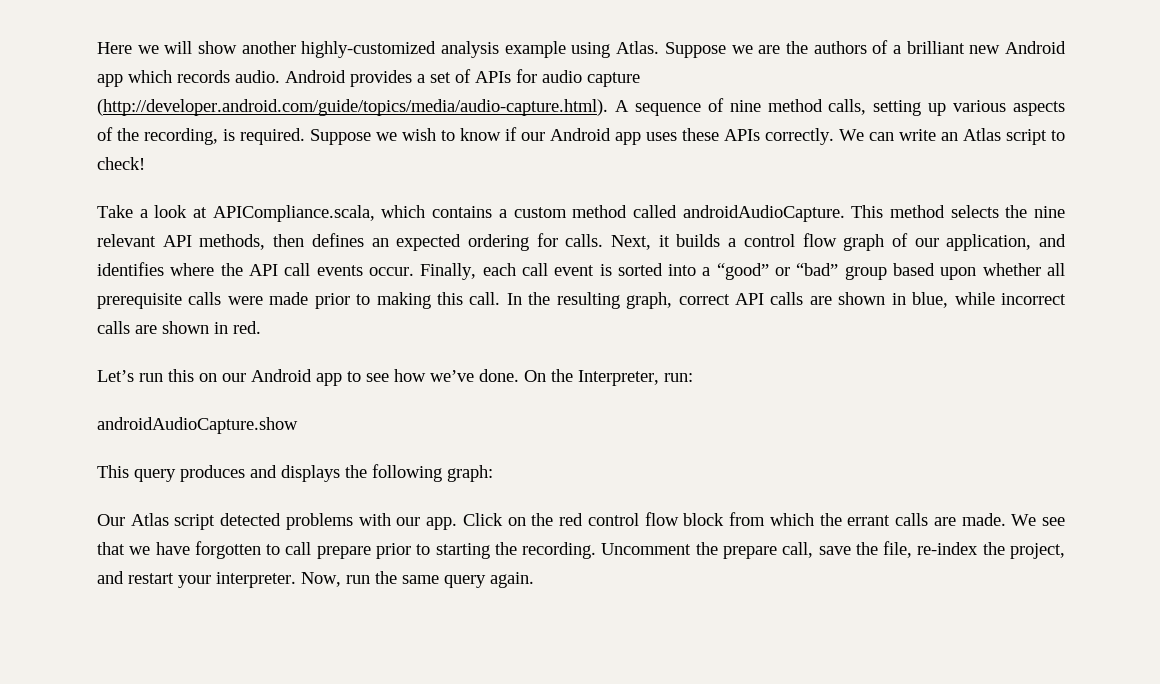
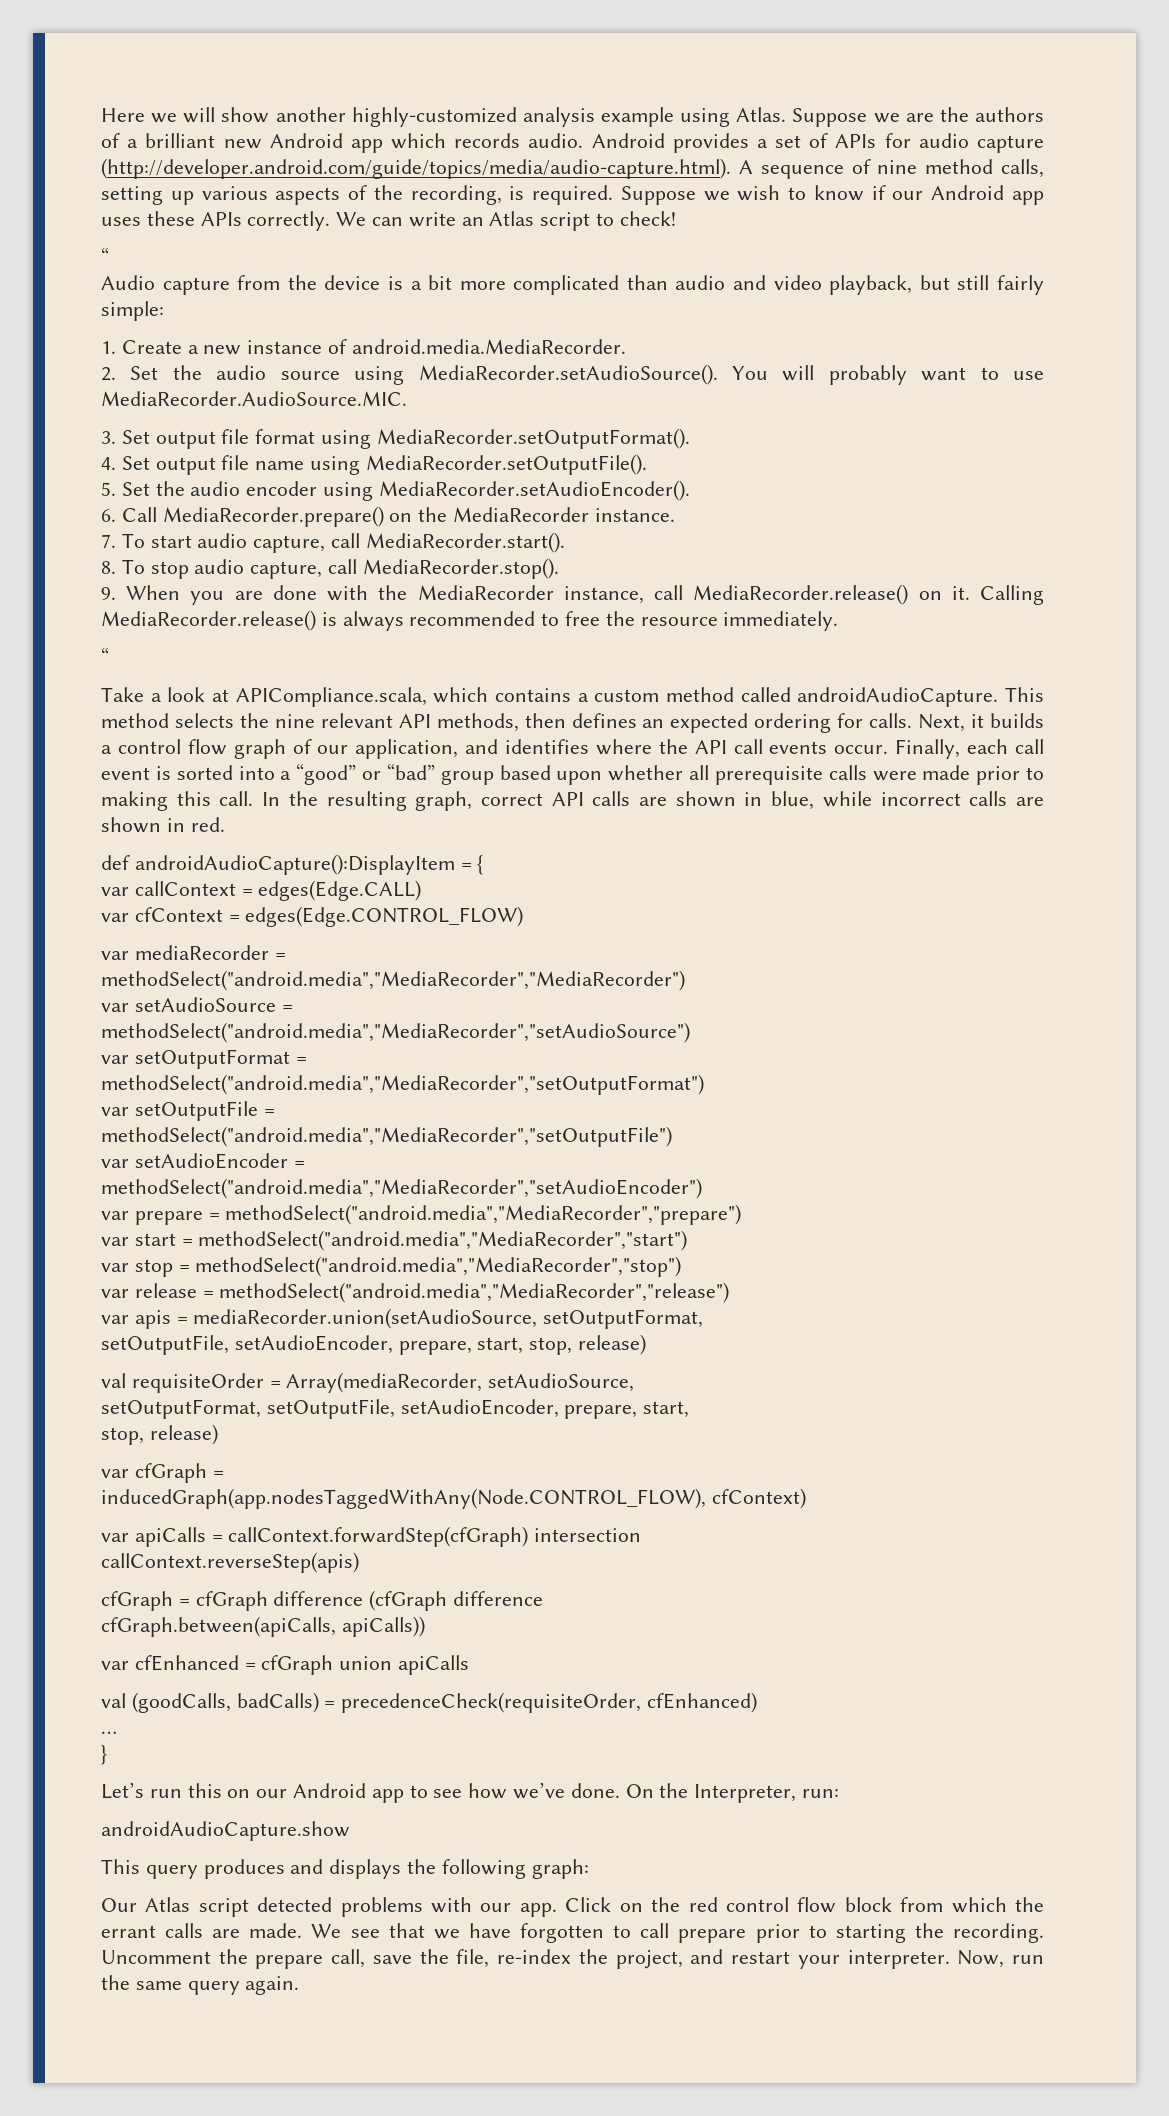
  We can write an Atlas script to check!
+ “
+ Audio capture from the device is a bit more complicated than audio and video playback, but still fairly simple:
+ 1. Create a new instance of android.media.MediaRecorder.
+ 2. Set the audio source using MediaRecorder.setAudioSource(). You will probably want to use MediaRecorder.AudioSource.MIC.
+ 3. Set output file format using MediaRecorder.setOutputFormat().
+ 4. Set output file name using MediaRecorder.setOutputFile().
+ 5. Set the audio encoder using MediaRecorder.setAudioEncoder().
+ 6. Call MediaRecorder.prepare() on the MediaRecorder instance.
+ 7. To start audio capture, call MediaRecorder.start().
+ 8. To stop audio capture, call MediaRecorder.stop().
+ 9. When you are done with the MediaRecorder instance, call MediaRecorder.release() on it. Calling MediaRecorder.release() is always recommended to free the resource immediately.
+ “
+ def androidAudioCapture():DisplayItem = {
+ var callContext = edges(Edge.CALL)
+ var cfContext = edges(Edge.CONTROL_FLOW)
+ var mediaRecorder =
+ methodSelect("android.media","MediaRecorder","MediaRecorder")
+ var setAudioSource =
+ methodSelect("android.media","MediaRecorder","setAudioSource")
+ var setOutputFormat =
+ methodSelect("android.media","MediaRecorder","setOutputFormat")
+ var setOutputFile =
+ methodSelect("android.media","MediaRecorder","setOutputFile")
+ var setAudioEncoder =
+ methodSelect("android.media","MediaRecorder","setAudioEncoder")
+ var prepare = methodSelect("android.media","MediaRecorder","prepare")
+ var start = methodSelect("android.media","MediaRecorder","start")
+ var stop = methodSelect("android.media","MediaRecorder","stop")
+ var release = methodSelect("android.media","MediaRecorder","release")
+ var apis = mediaRecorder.union(setAudioSource, setOutputFormat,
+ setOutputFile, setAudioEncoder, prepare, start, stop, release)
+ val requisiteOrder = Array(mediaRecorder, setAudioSource,
+ setOutputFormat, setOutputFile, setAudioEncoder, prepare, start,
+ stop, release)
+ var cfGraph =
+ inducedGraph(app.nodesTaggedWithAny(Node.CONTROL_FLOW), cfContext)
+ var apiCalls = callContext.forwardStep(cfGraph) intersection
+ callContext.reverseStep(apis)
+ cfGraph = cfGraph difference (cfGraph difference
+ cfGraph.between(apiCalls, apiCalls))
+ var cfEnhanced = cfGraph union apiCalls
+ val (goodCalls, badCalls) = precedenceCheck(requisiteOrder, cfEnhanced)
+ …
+ }

